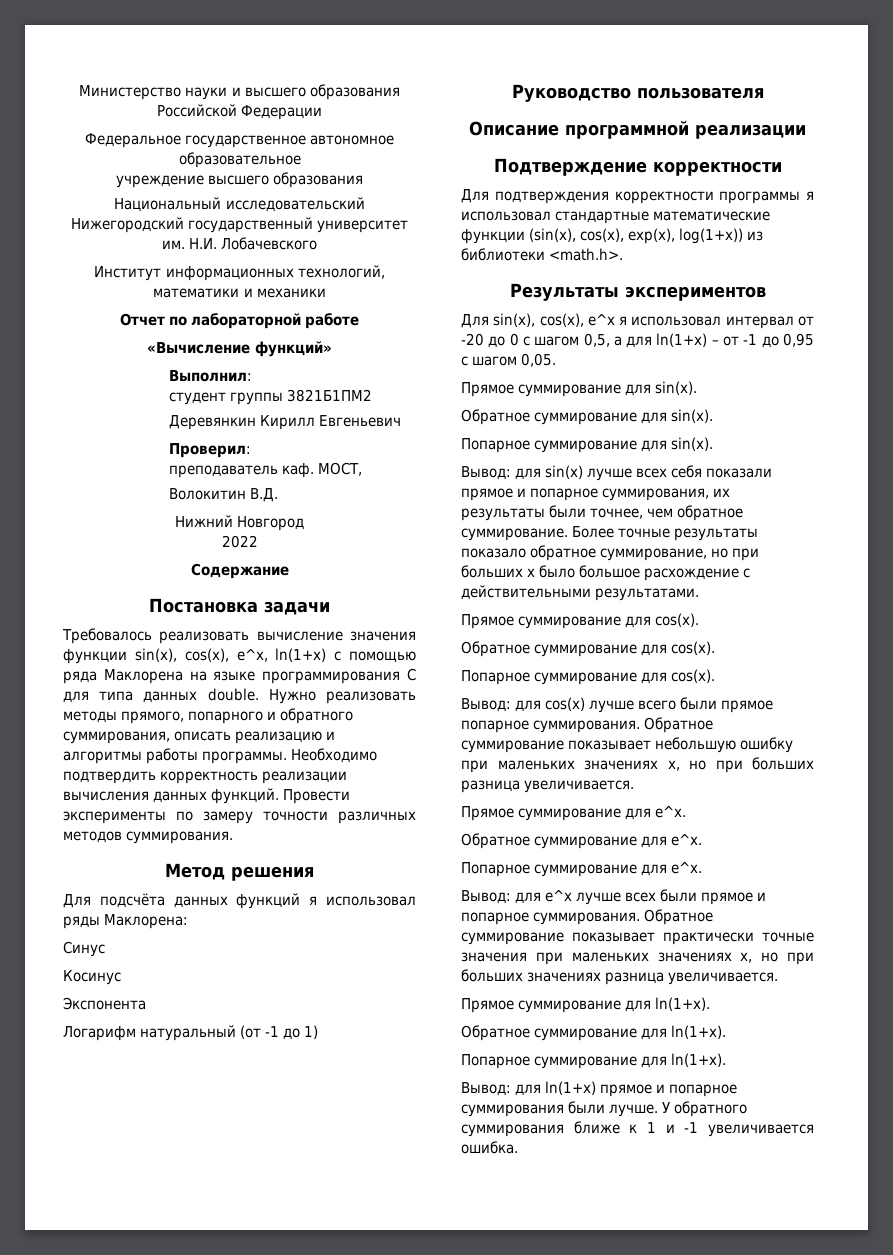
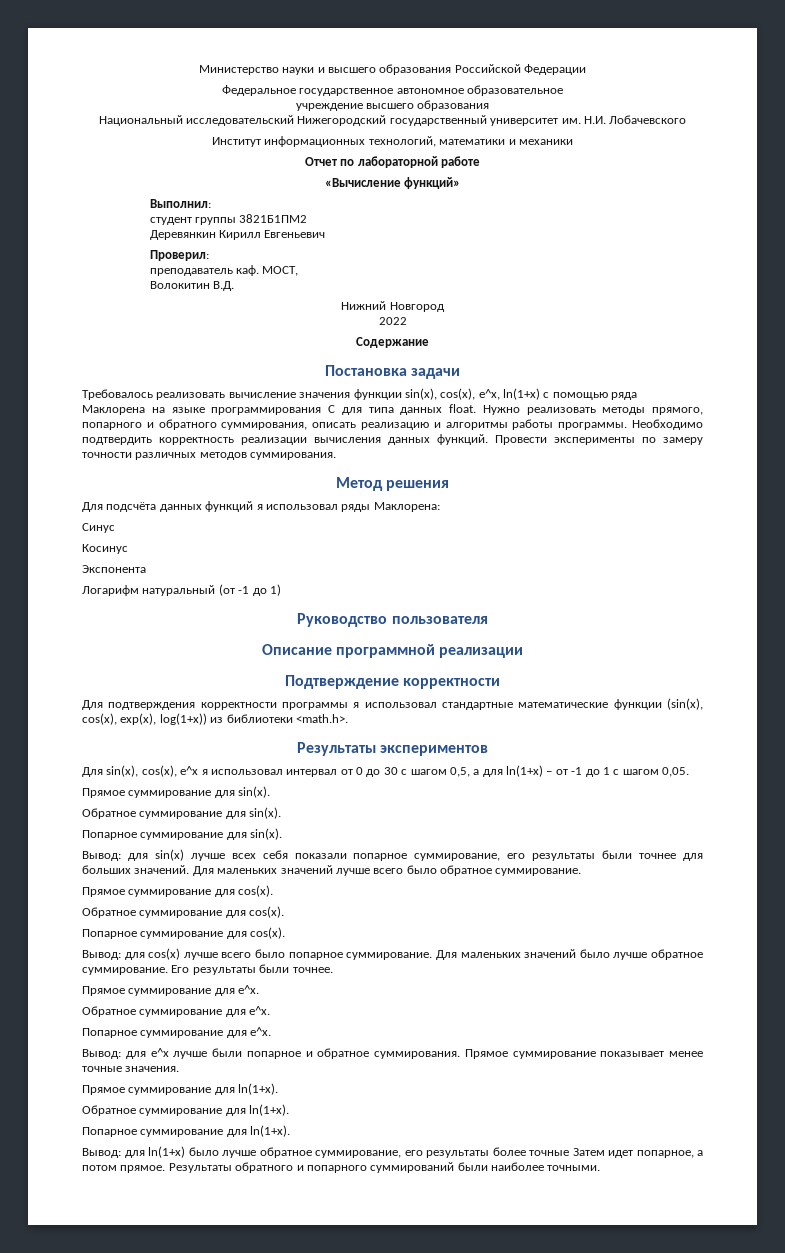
- Требовалось реализовать вычисление значения функции sin(x), cos(x), e^x, ln(1+x) с помощью ряда Маклорена на языке программирования C для типа данных double.
+ Требовалось реализовать вычисление значения функции sin(x), cos(x), e^x, ln(1+x) с помощью ряда Маклорена на языке программирования C для типа данных float.
- Для sin(x), cos(x), e^x я использовал интервал от -20 до 0 с шагом 0,5, а для ln(1+x) – от -1 до 0,95 с шагом 0,05.
+ Для sin(x), cos(x), e^x я использовал интервал от 0 до 30 с шагом 0,5, а для ln(1+x) – от -1 до 1 с шагом 0,05.
- Вывод: для sin(x) лучше всех себя показали прямое и попарное суммирования, их результаты были точнее, чем обратное суммирование. Более точные результаты показало обратное суммирование, но при больших x было большое расхождение с действительными результатами.
+ Вывод: для sin(x) лучше всех себя показали попарное суммирование, его результаты были точнее для больших значений. Для маленьких значений лучше всего было обратное суммирование.
- Вывод: для cos(x) лучше всего были прямое попарное суммирования. Обратное суммирование показывает небольшую ошибку при маленьких значениях x, но при больших разница увеличивается.
+ Вывод: для cos(x) лучше всего было попарное суммирование. Для маленьких значений было лучше обратное суммирование. Его результаты были точнее.
- Вывод: для e^x лучше всех были прямое и попарное суммирования. Обратное суммирование показывает практически точные значения при маленьких значениях x, но при больших значениях разница увеличивается.
+ Вывод: для e^x лучше были попарное и обратное суммирования. Прямое суммирование показывает менее точные значения.
- Вывод: для ln(1+x) прямое и попарное суммирования были лучше. У обратного суммирования ближе к 1 и -1 увеличивается ошибка.
+ Вывод: для ln(1+x) было лучше обратное суммирование, его результаты более точные Затем идет попарное, а потом прямое. Результаты обратного и попарного суммирований были наиболее точными.

